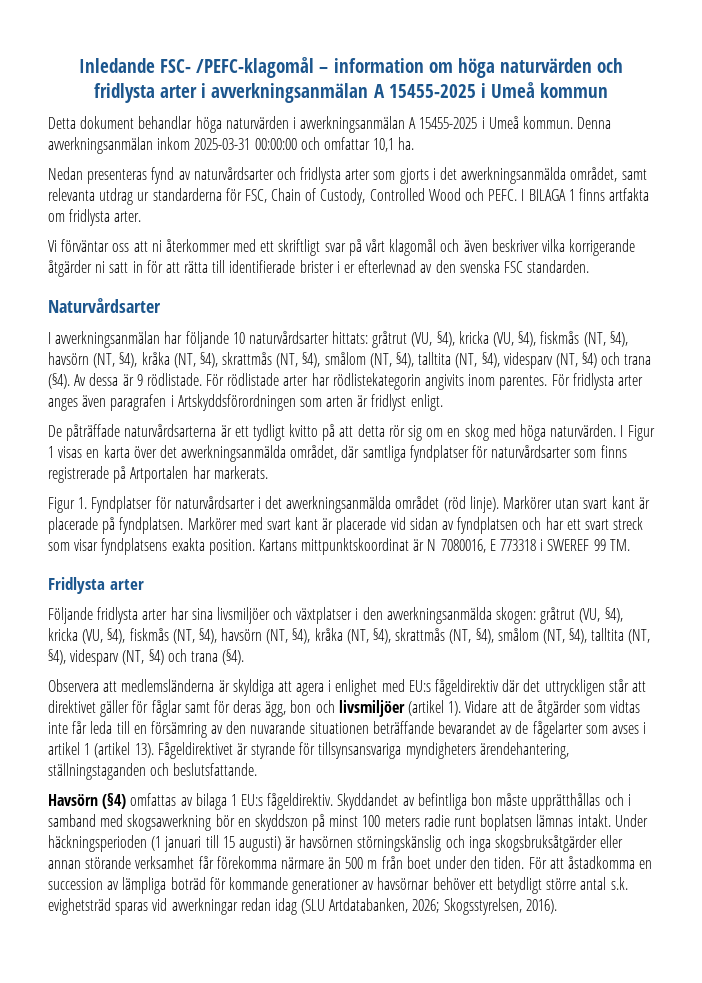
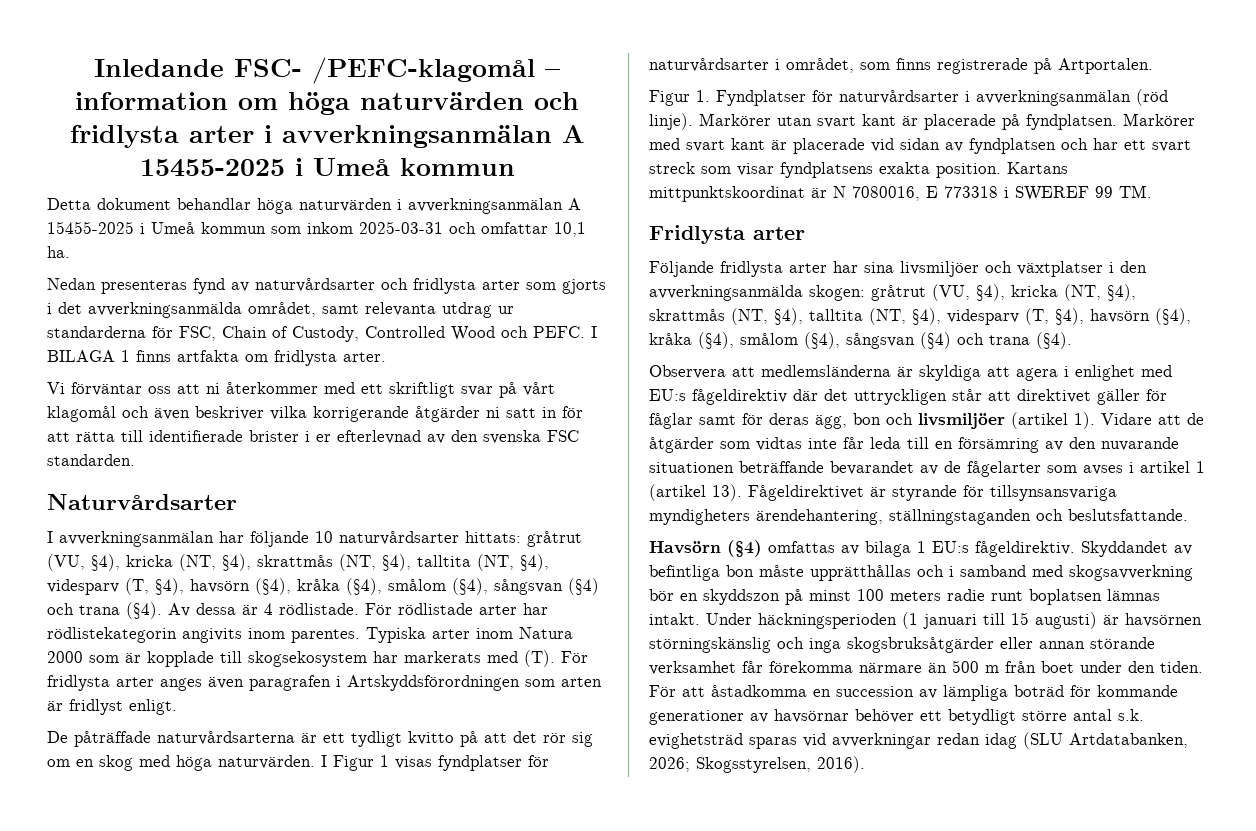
- Detta dokument behandlar höga naturvärden i avverkningsanmälan A 15455-2025 i Umeå kommun. Denna avverkningsanmälan inkom 2025-03-31 00:00:00 och omfattar 10,1 ha.
+ Detta dokument behandlar höga naturvärden i avverkningsanmälan A 15455-2025 i Umeå kommun som inkom 2025-03-31 och omfattar 10,1 ha.
- I avverkningsanmälan har följande 10 naturvårdsarter hittats: gråtrut (VU, §4), kricka (VU, §4), fiskmås (NT, §4), havsörn (NT, §4), kråka (NT, §4), skrattmås (NT, §4), smålom (NT, §4), talltita (NT, §4), videsparv (NT, §4) och trana (§4).
+ I avverkningsanmälan har följande 10 naturvårdsarter hittats: gråtrut (VU, §4), kricka (NT, §4), skrattmås (NT, §4), talltita (NT, §4), videsparv (T, §4), havsörn (§4), kråka (§4), smålom (§4), sångsvan (§4) och trana (§4).
- Av dessa är 9 rödlistade.
+ Av dessa är 4 rödlistade.
- För fridlysta arter anges även paragrafen i Artskyddsförordningen som arten är fridlyst enligt.
+ Typiska arter inom Natura 2000 som är kopplade till skogsekosystem har markerats med (T). För fridlysta arter anges även paragrafen i Artskyddsförordningen som arten är fridlyst enligt.
- De påträffade naturvårdsarterna är ett tydligt kvitto på att detta rör sig om en skog med höga naturvärden.
+ De påträffade naturvårdsarterna är ett tydligt kvitto på att det rör sig om en skog med höga naturvärden.
- I Figur 1 visas en karta över det avverkningsanmälda området, där samtliga fyndplatser för naturvårdsarter som finns registrerade på Artportalen har markerats.
+ I Figur 1 visas fyndplatser för naturvårdsarter i området, som finns registrerade på Artportalen.
- Figur 1. Fyndplatser för naturvårdsarter i det avverkningsanmälda området (röd linje).
+ Figur 1. Fyndplatser för naturvårdsarter i avverkningsanmälan (röd linje).
- Följande fridlysta arter har sina livsmiljöer och växtplatser i den avverkningsanmälda skogen: gråtrut (VU, §4), kricka (VU, §4), fiskmås (NT, §4), havsörn (NT, §4), kråka (NT, §4), skrattmås (NT, §4), smålom (NT, §4), talltita (NT, §4), videsparv (NT, §4) och trana (§4).
+ Följande fridlysta arter har sina livsmiljöer och växtplatser i den avverkningsanmälda skogen: gråtrut (VU, §4), kricka (NT, §4), skrattmås (NT, §4), talltita (NT, §4), videsparv (T, §4), havsörn (§4), kråka (§4), smålom (§4), sångsvan (§4) och trana (§4).

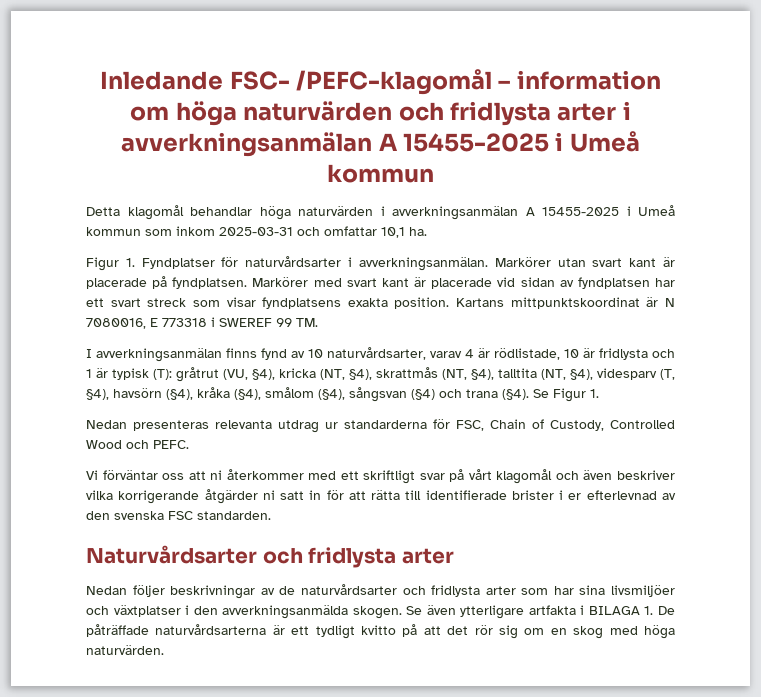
- Detta dokument behandlar höga naturvärden i avverkningsanmälan A 15455-2025 i Umeå kommun som inkom 2025-03-31 och omfattar 10,1 ha.
+ Detta klagomål behandlar höga naturvärden i avverkningsanmälan A 15455-2025 i Umeå kommun som inkom 2025-03-31 och omfattar 10,1 ha.
- Nedan presenteras fynd av naturvårdsarter och fridlysta arter som gjorts i det avverkningsanmälda området, samt relevanta utdrag ur standarderna för FSC, Chain of Custody, Controlled Wood och PEFC. I BILAGA 1 finns artfakta om fridlysta arter.
+ Figur 1. Fyndplatser för naturvårdsarter i avverkningsanmälan. Markörer utan svart kant är placerade på fyndplatsen. Markörer med svart kant är placerade vid sidan av fyndplatsen har ett svart streck som visar fyndplatsens exakta position. Kartans mittpunktskoordinat är N 7080016, E 773318 i SWEREF 99 TM.
+ I avverkningsanmälan finns fynd av 10 naturvårdsarter, varav 4 är rödlistade, 10 är fridlysta och 1 är typisk (T): gråtrut (VU, §4), kricka (NT, §4), skrattmås (NT, §4), talltita (NT, §4), videsparv (T, §4), havsörn (§4), kråka (§4), smålom (§4), sångsvan (§4) och trana (§4). Se Figur 1.
+ Nedan presenteras relevanta utdrag ur standarderna för FSC, Chain of Custody, Controlled Wood och PEFC.
- Naturvårdsarter
- I avverkningsanmälan har följande 10 naturvårdsarter hittats: gråtrut (VU, §4), kricka (NT, §4), skrattmås (NT, §4), talltita (NT, §4), videsparv (T, §4), havsörn (§4), kråka (§4), smålom (§4), sångsvan (§4) och trana (§4). Av dessa är 4 rödlistade. För rödlistade arter har rödlistekategorin angivits inom parentes. Typiska arter inom Natura 2000 som är kopplade till skogsekosystem har markerats med (T). För fridlysta arter anges även paragrafen i Artskyddsförordningen som arten är fridlyst enligt.
- De påträffade naturvårdsarterna är ett tydligt kvitto på att det rör sig om en skog med höga naturvärden. I Figur 1 visas fyndplatser för naturvårdsarter i området, som finns registrerade på Artportalen.
- Figur 1. Fyndplatser för naturvårdsarter i avverkningsanmälan (röd linje). Markörer utan svart kant är placerade på fyndplatsen. Markörer med svart kant är placerade vid sidan av fyndplatsen och har ett svart streck som visar fyndplatsens exakta position. Kartans mittpunktskoordinat är N 7080016, E 773318 i SWEREF 99 TM.
- Fridlysta arter
- Följande fridlysta arter har sina livsmiljöer och växtplatser i den avverkningsanmälda skogen: gråtrut (VU, §4), kricka (NT, §4), skrattmås (NT, §4), talltita (NT, §4), videsparv (T, §4), havsörn (§4), kråka (§4), smålom (§4), sångsvan (§4) och trana (§4).
- Observera att medlemsländerna är skyldiga att agera i enlighet med EU:s fågeldirektiv där det uttryckligen står att direktivet gäller för fåglar samt för deras ägg, bon och livsmiljöer (artikel 1). Vidare att de åtgärder som vidtas inte får leda till en försämring av den nuvarande situationen beträffande bevarandet av de fågelarter som avses i artikel 1 (artikel 13). Fågeldirektivet är styrande för tillsynsansvariga myndigheters ärendehantering, ställningstaganden och beslutsfattande.
- Havsörn (§4) omfattas av bilaga 1 EU:s fågeldirektiv. Skyddandet av befintliga bon måste upprätthållas och i samband med skogsavverkning bör en skyddszon på minst 100 meters radie runt boplatsen lämnas intakt. Under häckningsperioden (1 januari till 15 augusti) är havsörnen störningskänslig och inga skogsbruksåtgärder eller annan störande verksamhet får förekomma närmare än 500 m från boet under den tiden. För att åstadkomma en succession av lämpliga boträd för kommande generationer av havsörnar behöver ett betydligt större antal s.k. evighetsträd sparas vid avverkningar redan idag (SLU Artdatabanken, 2026; Skogsstyrelsen, 2016).
+ Naturvårdsarter och fridlysta arter
+ Nedan följer beskrivningar av de naturvårdsarter och fridlysta arter som har sina livsmiljöer och växtplatser i den avverkningsanmälda skogen. Se även ytterligare artfakta i BILAGA 1. De påträffade naturvårdsarterna är ett tydligt kvitto på att det rör sig om en skog med höga naturvärden.

